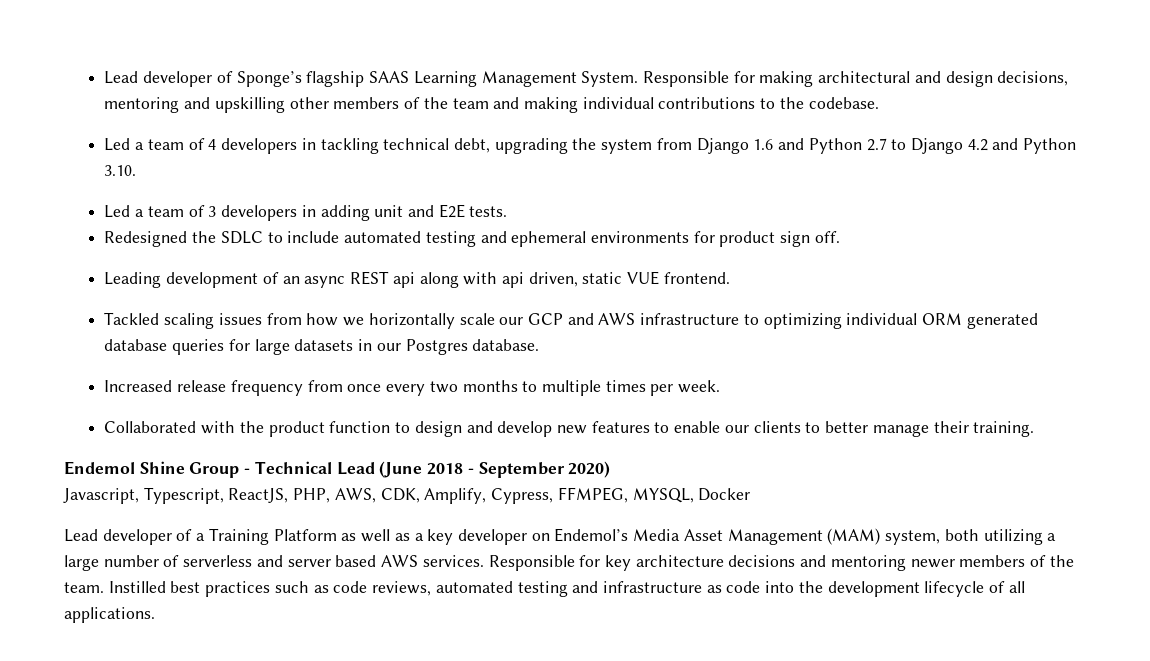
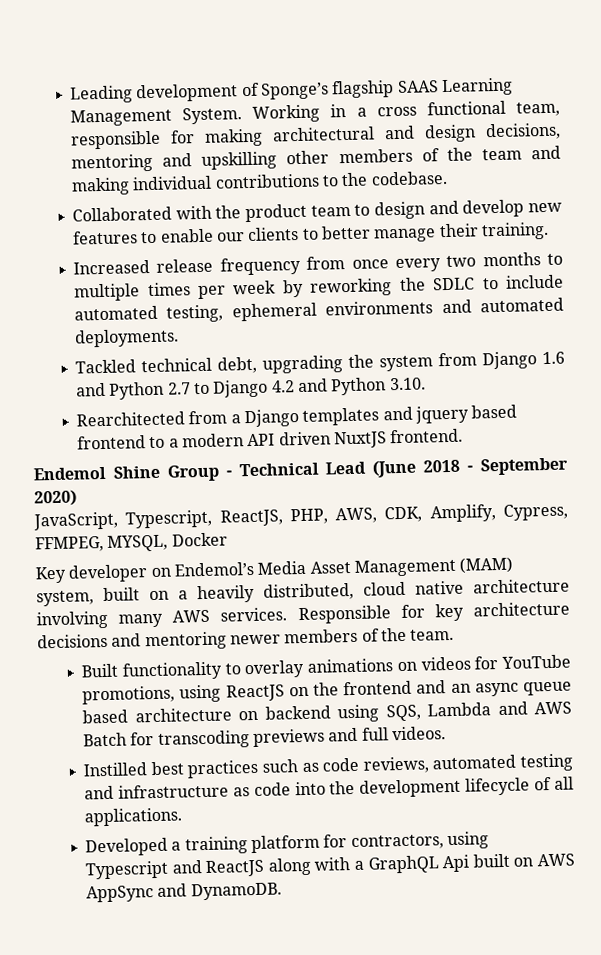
- Lead developer of Sponge’s flagship SAAS Learning Management System.
+ Leading development of Sponge’s flagship SAAS Learning Management System.
- Responsible for making architectural and design decisions, mentoring and upskilling other members of the team and making individual contributions to the codebase.
+ Working in a cross functional team, responsible for making architectural and design decisions, mentoring and upskilling other members of the team and making individual contributions to the codebase.
- Led a team of 4 developers in tackling technical debt, upgrading the system from Django 1.6 and Python 2.7 to Django 4.2 and Python 3.10.
+ Collaborated with the product team to design and develop new features to enable our clients to better manage their training.
+ Increased release frequency from once every two months to multiple times per week by reworking the SDLC to include automated testing, ephemeral environments and automated deployments.
+ Tackled technical debt, upgrading the system from Django 1.6 and Python 2.7 to Django 4.2 and Python 3.10.
- Led a team of 3 developers in adding unit and E2E tests.
- Redesigned the SDLC to include automated testing and ephemeral environments for product sign off.
- Leading development of an async REST api along with api driven, static VUE frontend.
- Tackled scaling issues from how we horizontally scale our GCP and AWS infrastructure to optimizing individual ORM generated database queries for large datasets in our Postgres database.
- Increased release frequency from once every two months to multiple times per week.
- Collaborated with the product function to design and develop new features to enable our clients to better manage their training.
+ Rearchitected from a Django templates and jquery based frontend to a modern API driven NuxtJS frontend.
- Javascript, Typescript, ReactJS, PHP, AWS, CDK, Amplify, Cypress, FFMPEG, MYSQL, Docker
+ JavaScript, Typescript, ReactJS, PHP, AWS, CDK, Amplify, Cypress, FFMPEG, MYSQL, Docker
- Lead developer of a Training Platform as well as a key developer on Endemol’s Media Asset Management (MAM) system, both utilizing a large number of serverless and server based AWS services.
+ Key developer on Endemol’s Media Asset Management (MAM) system, built on a heavily distributed, cloud native architecture involving many AWS services.
- Responsible for key architecture decisions and mentoring newer members of the team. Instilled best practices such as code reviews, automated testing and infrastructure as code into the development lifecycle of all applications.
+ Responsible for key architecture decisions and mentoring newer members of the team.
+ Built functionality to overlay animations on videos for YouTube promotions, using ReactJS on the frontend and an async queue based architecture on backend using SQS, Lambda and AWS Batch for transcoding previews and full videos.
+ Instilled best practices such as code reviews, automated testing and infrastructure as code into the development lifecycle of all applications.
+ Developed a training platform for contractors, using Typescript and ReactJS along with a GraphQL Api built on AWS AppSync and DynamoDB.

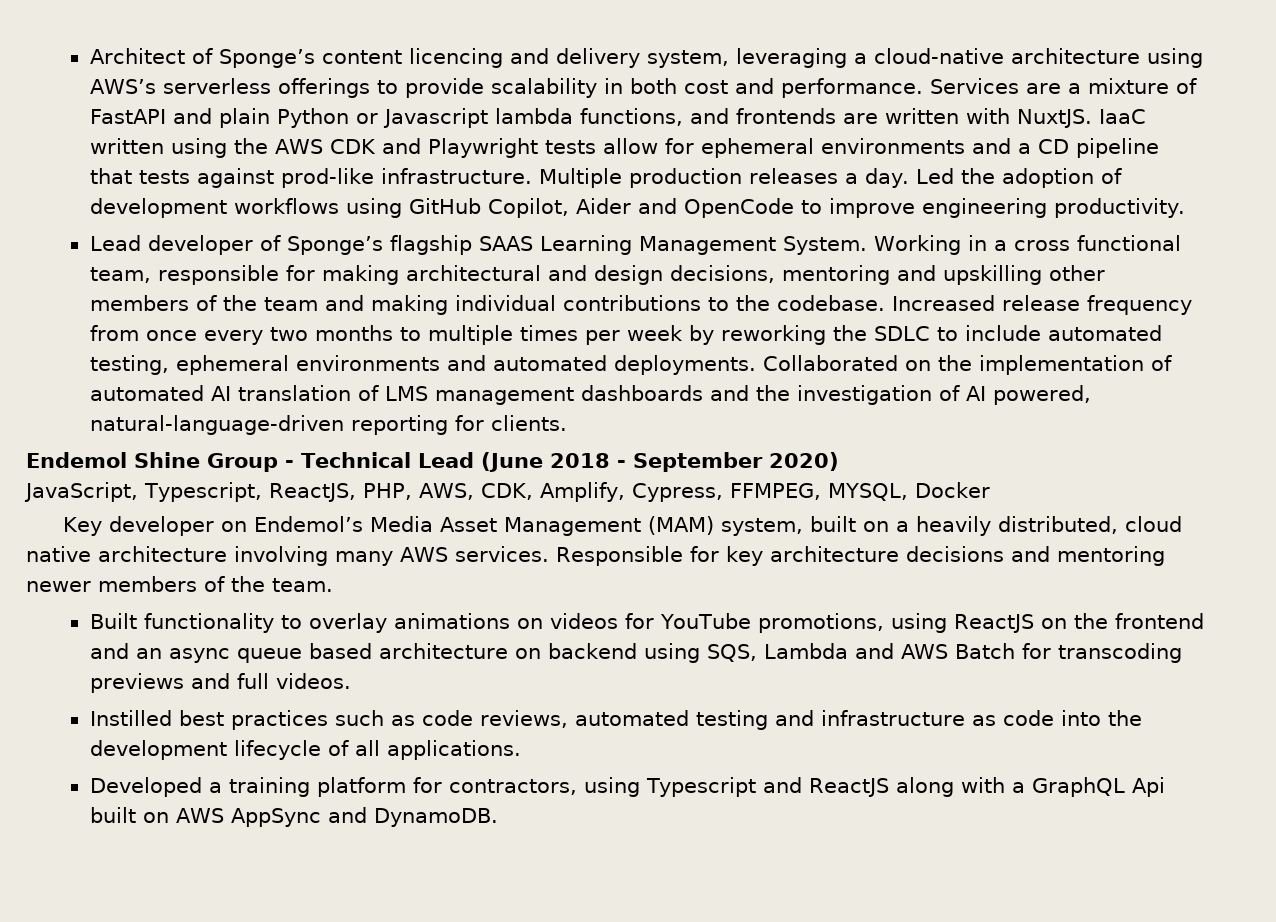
- Leading development of Sponge’s flagship SAAS Learning Management System.
+ Architect of Sponge’s content licencing and delivery system, leveraging a cloud-native architecture using AWS’s serverless offerings to provide scalability in both cost and performance. Services are a mixture of FastAPI and plain Python or Javascript lambda functions, and frontends are written with NuxtJS. IaaC written using the AWS CDK and Playwright tests allow for ephemeral environments and a CD pipeline that tests against prod-like infrastructure. Multiple production releases a day. Led the adoption of development workflows using GitHub Copilot, Aider and OpenCode to improve engineering productivity.
+ Lead developer of Sponge’s flagship SAAS Learning Management System.
- Working in a cross functional team, responsible for making architectural and design decisions, mentoring and upskilling other members of the team and making individual contributions to the codebase.
- Collaborated with the product team to design and develop new features to enable our clients to better manage their training.
- Increased release frequency from once every two months to multiple times per week by reworking the SDLC to include automated testing, ephemeral environments and automated deployments.
- Tackled technical debt, upgrading the system from Django 1.6 and Python 2.7 to Django 4.2 and Python 3.10.
- Rearchitected from a Django templates and jquery based frontend to a modern API driven NuxtJS frontend.
+ Working in a cross functional team, responsible for making architectural and design decisions, mentoring and upskilling other members of the team and making individual contributions to the codebase. Increased release frequency from once every two months to multiple times per week by reworking the SDLC to include automated testing, ephemeral environments and automated deployments. Collaborated on the implementation of automated AI translation of LMS management dashboards and the investigation of AI powered, natural-language-driven reporting for clients.

